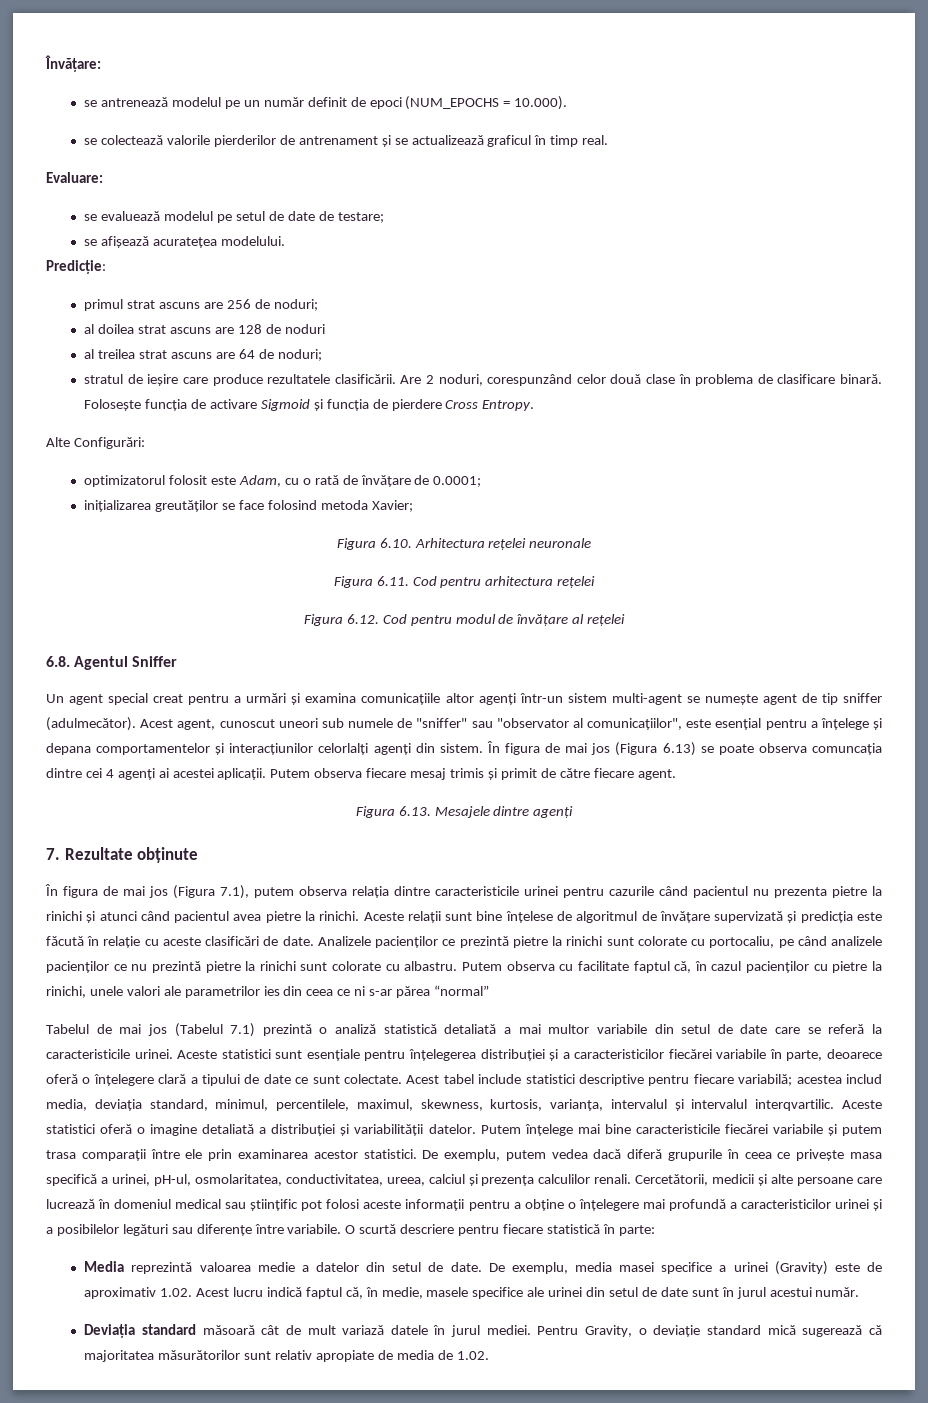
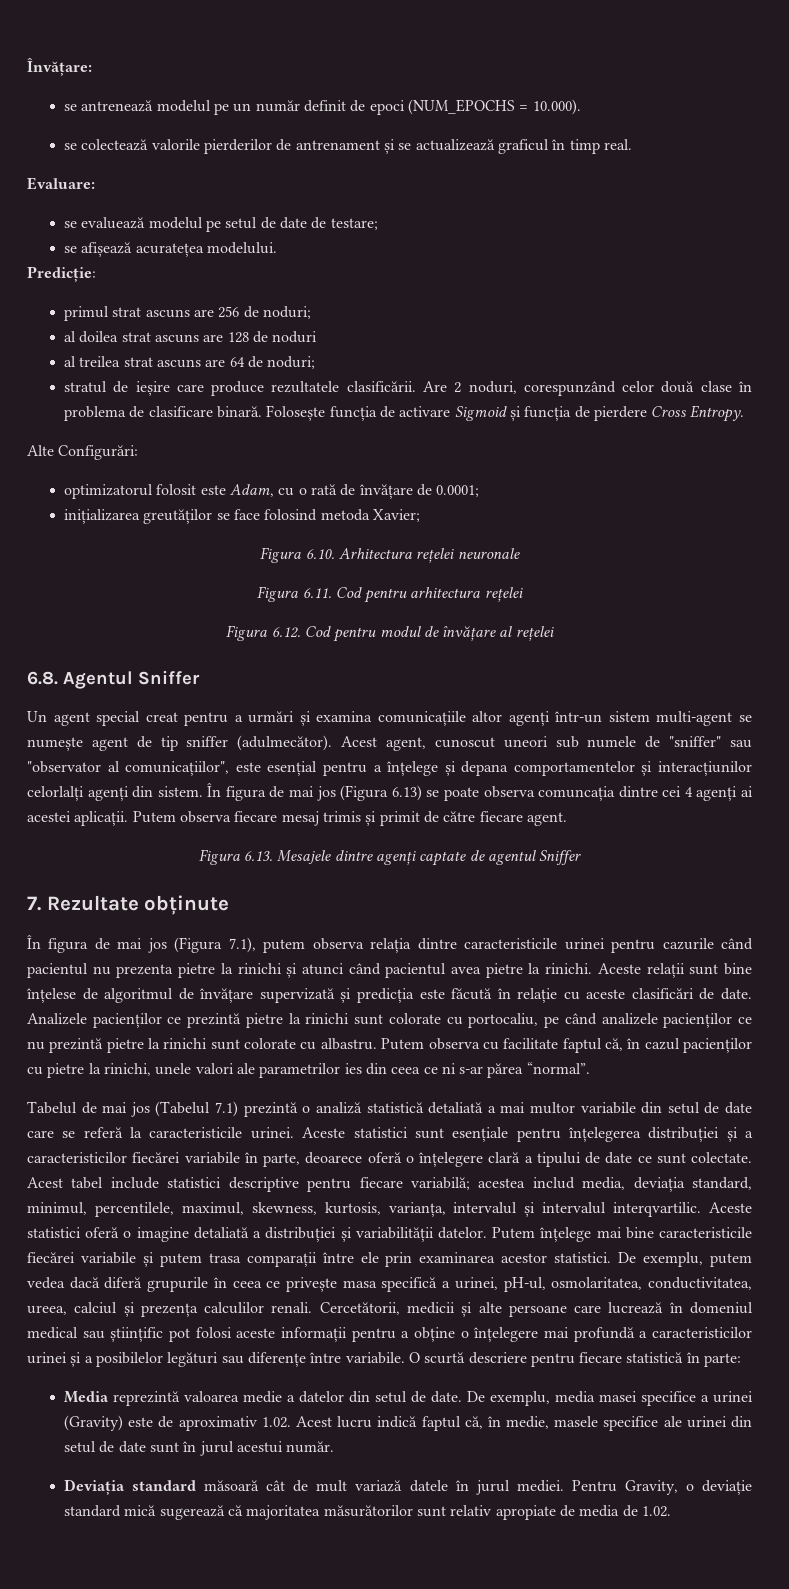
- Figura 6.13. Mesajele dintre agenți
+ Figura 6.13. Mesajele dintre agenți captate de agentul Sniffer
- Putem observa cu facilitate faptul că, în cazul pacienților cu pietre la rinichi, unele valori ale parametrilor ies din ceea ce ni s-ar părea “normal”
+ Putem observa cu facilitate faptul că, în cazul pacienților cu pietre la rinichi, unele valori ale parametrilor ies din ceea ce ni s-ar părea “normal”.

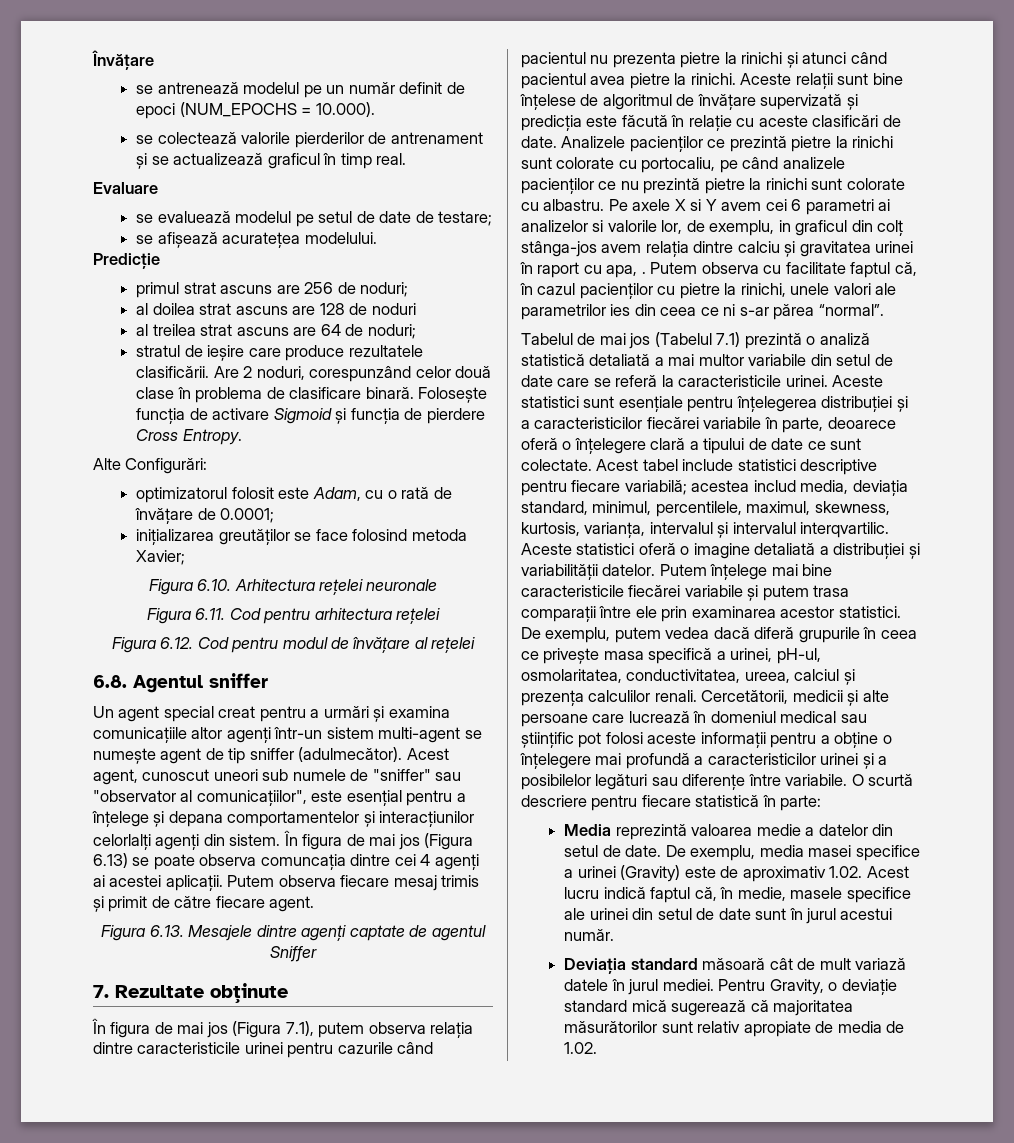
- Învățare:
+ Învățare
- Evaluare:
+ Evaluare
- Predicție:
+ Predicție
- 6.8. Agentul Sniffer
+ 6.8. Agentul sniffer
+ Pe axele X si Y avem cei 6 parametri ai analizelor si valorile lor, de exemplu, in graficul din colț stânga-jos avem relația dintre calciu și gravitatea urinei în raport cu apa, .

